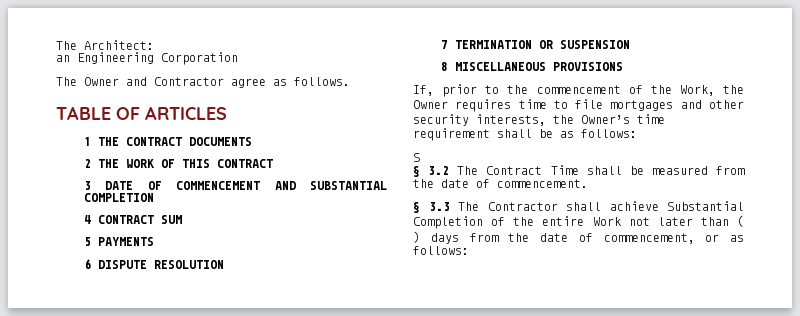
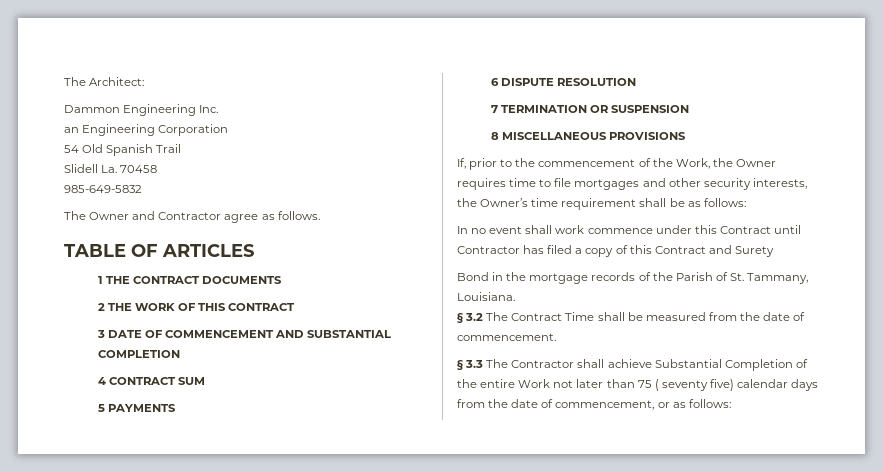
+ Dammon Engineering Inc.
+ 54 Old Spanish Trail
+ Slidell La. 70458
+ 985-649-5832
- S
+ In no event shall work commence under this Contract until Contractor has filed a copy of this Contract and Surety
+ Bond in the mortgage records of the Parish of St. Tammany, Louisiana.
- § 3.3 The Contractor shall achieve Substantial Completion of the entire Work not later than ( ) days from the date of commencement, or as follows:
+ § 3.3 The Contractor shall achieve Substantial Completion of the entire Work not later than 75 ( seventy five) calendar days from the date of commencement, or as follows:

